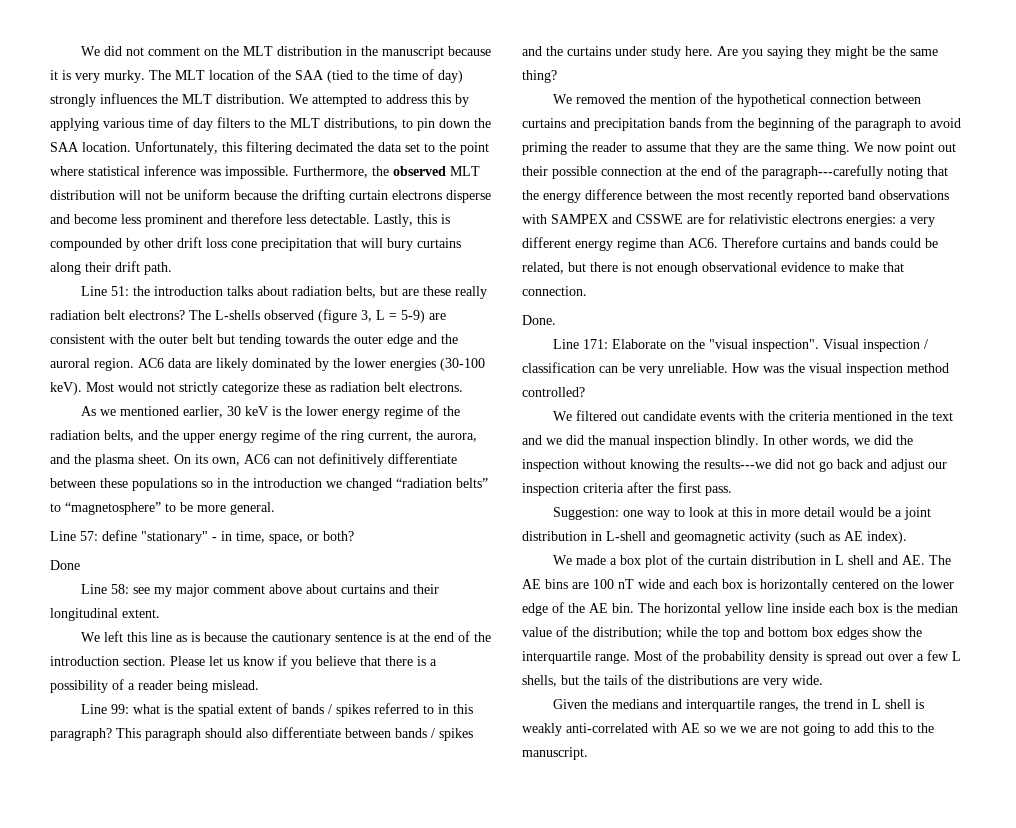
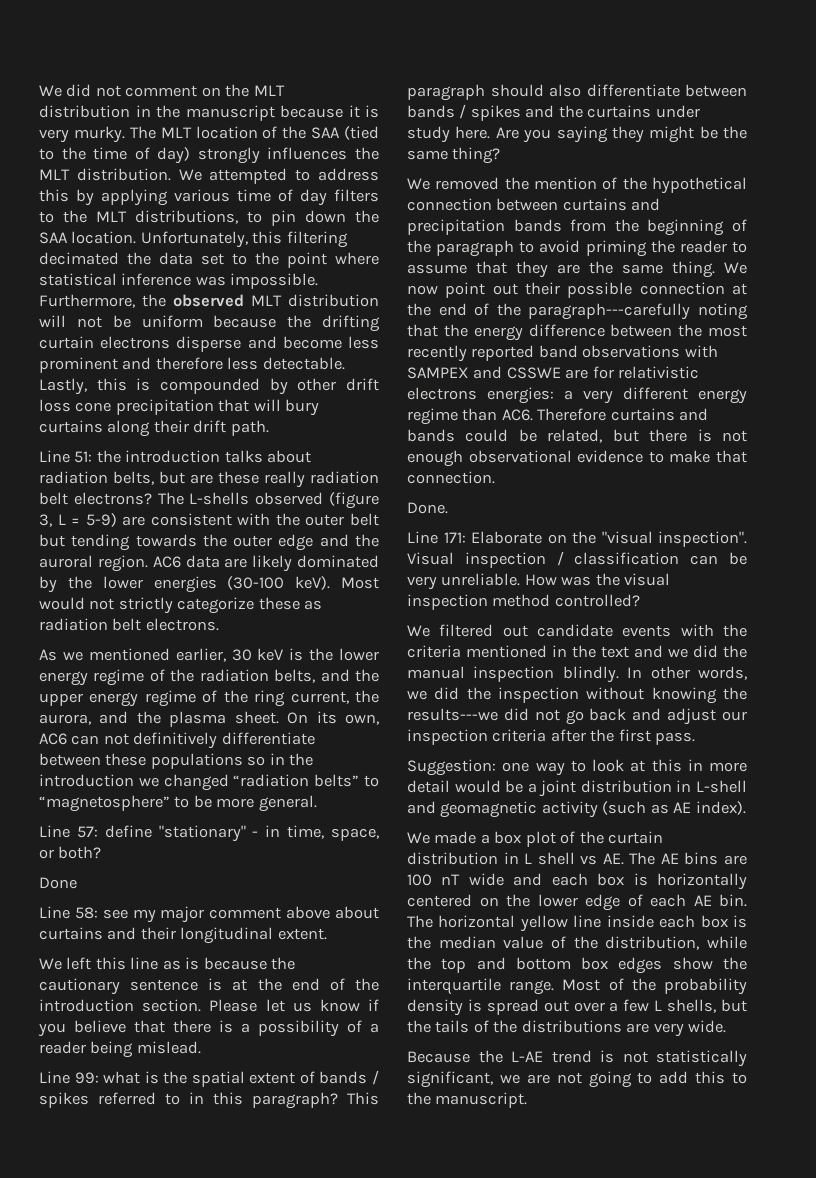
- We made a box plot of the curtain distribution in L shell and AE. The AE bins are 100 nT wide and each box is horizontally centered on the lower edge of the AE bin.
+ We made a box plot of the curtain distribution in L shell vs AE. The AE bins are 100 nT wide and each box is horizontally centered on the lower edge of each AE bin.
- The horizontal yellow line inside each box is the median value of the distribution; while the top and bottom box edges show the interquartile range.
+ The horizontal yellow line inside each box is the median value of the distribution, while the top and bottom box edges show the interquartile range.
- Given the medians and interquartile ranges, the trend in L shell is weakly anti-correlated with AE so we we are not going to add this to the manuscript.
+ Because the L-AE trend is not statistically significant, we are not going to add this to the manuscript.

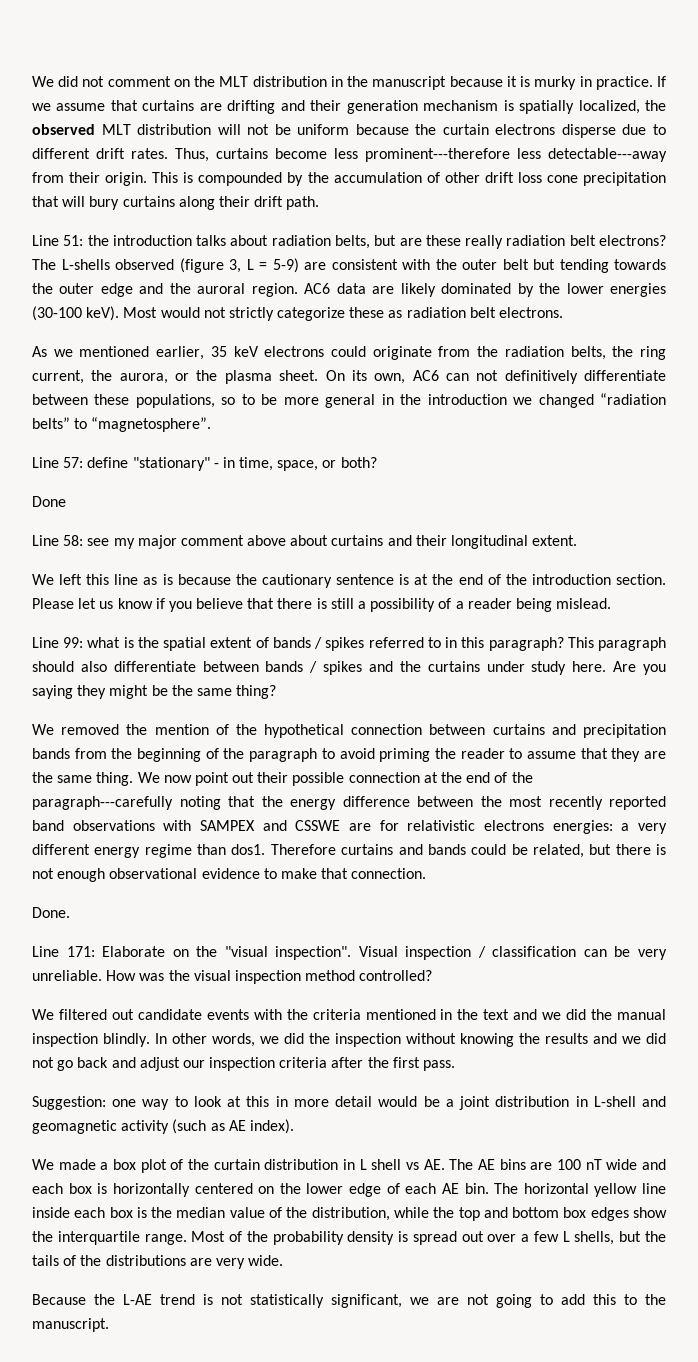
- We did not comment on the MLT distribution in the manuscript because it is very murky. The MLT location of the SAA (tied to the time of day) strongly influences the MLT distribution. We attempted to address this by applying various time of day filters to the MLT distributions, to pin down the SAA location. Unfortunately, this filtering decimated the data set to the point where statistical inference was impossible. Furthermore, the observed MLT distribution will not be uniform because the drifting curtain electrons disperse and become less prominent and therefore less detectable. Lastly, this is compounded by other drift loss cone precipitation that will bury curtains along their drift path.
+ We did not comment on the MLT distribution in the manuscript because it is murky in practice. If we assume that curtains are drifting and their generation mechanism is spatially localized, the observed MLT distribution will not be uniform because the curtain electrons disperse due to different drift rates. Thus, curtains become less prominent---therefore less detectable---away from their origin. This is compounded by the accumulation of other drift loss cone precipitation that will bury curtains along their drift path.
- As we mentioned earlier, 30 keV is the lower energy regime of the radiation belts, and the upper energy regime of the ring current, the aurora, and the plasma sheet.
+ As we mentioned earlier, 35 keV electrons could originate from the radiation belts, the ring current, the aurora, or the plasma sheet.
- On its own, AC6 can not definitively differentiate between these populations so in the introduction we changed “radiation belts” to “magnetosphere” to be more general.
+ On its own, AC6 can not definitively differentiate between these populations, so to be more general in the introduction we changed “radiation belts” to “magnetosphere”.
- Please let us know if you believe that there is a possibility of a reader being mislead.
+ Please let us know if you believe that there is still a possibility of a reader being mislead.
- We now point out their possible connection at the end of the paragraph---carefully noting that the energy difference between the most recently reported band observations with SAMPEX and CSSWE are for relativistic electrons energies: a very different energy regime than AC6. Therefore curtains and bands could be related, but there is not enough observational evidence to make that connection.
+ We now point out their possible connection at the end of the paragraph---carefully noting that the energy difference between the most recently reported band observations with SAMPEX and CSSWE are for relativistic electrons energies: a very different energy regime than dos1. Therefore curtains and bands could be related, but there is not enough observational evidence to make that connection.
- In other words, we did the inspection without knowing the results---we did not go back and adjust our inspection criteria after the first pass.
+ In other words, we did the inspection without knowing the results and we did not go back and adjust our inspection criteria after the first pass.

